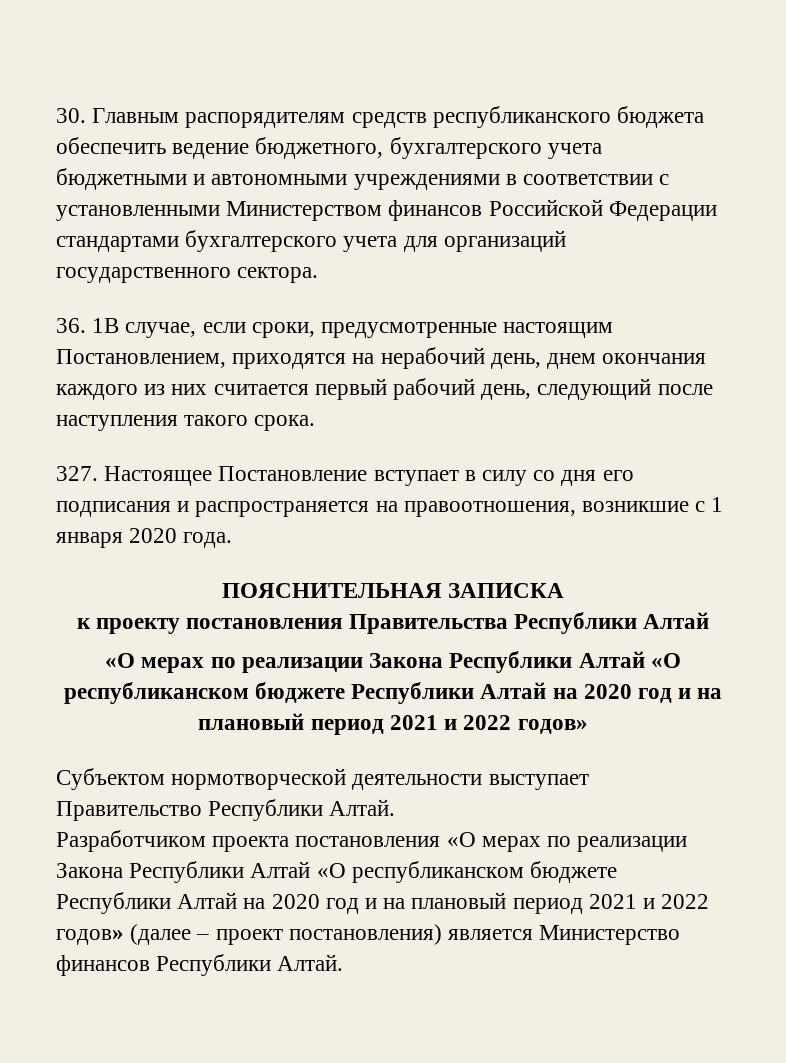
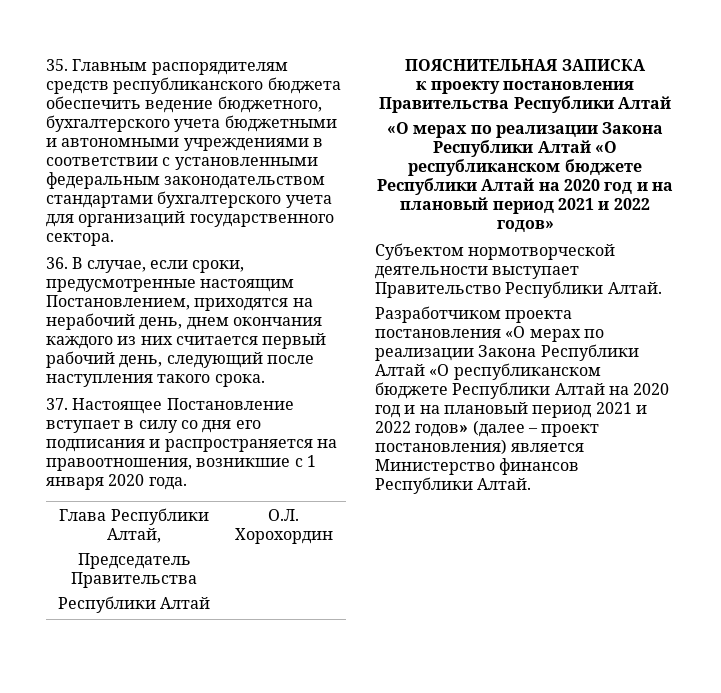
- 30. Главным распорядителям средств республиканского бюджета обеспечить ведение бюджетного, бухгалтерского учета бюджетными и автономными учреждениями в соответствии с установленными Министерством финансов Российской Федерации стандартами бухгалтерского учета для организаций государственного сектора.
+ 35. Главным распорядителям средств республиканского бюджета обеспечить ведение бюджетного, бухгалтерского учета бюджетными и автономными учреждениями в соответствии с установленными федеральным законодательством стандартами бухгалтерского учета для организаций государственного сектора.
- 36. 1В случае, если сроки, предусмотренные настоящим Постановлением, приходятся на нерабочий день, днем окончания каждого из них считается первый рабочий день, следующий после наступления такого срока.
+ 36. В случае, если сроки, предусмотренные настоящим Постановлением, приходятся на нерабочий день, днем окончания каждого из них считается первый рабочий день, следующий после наступления такого срока.
- 327. Настоящее Постановление вступает в силу со дня его подписания и распространяется на правоотношения, возникшие с 1 января 2020 года.
+ 37. Настоящее Постановление вступает в силу со дня его подписания и распространяется на правоотношения, возникшие с 1 января 2020 года.
+ Глава Республики Алтай,
+ Председатель Правительства
+ Республики Алтай | О.Л. Хорохордин

